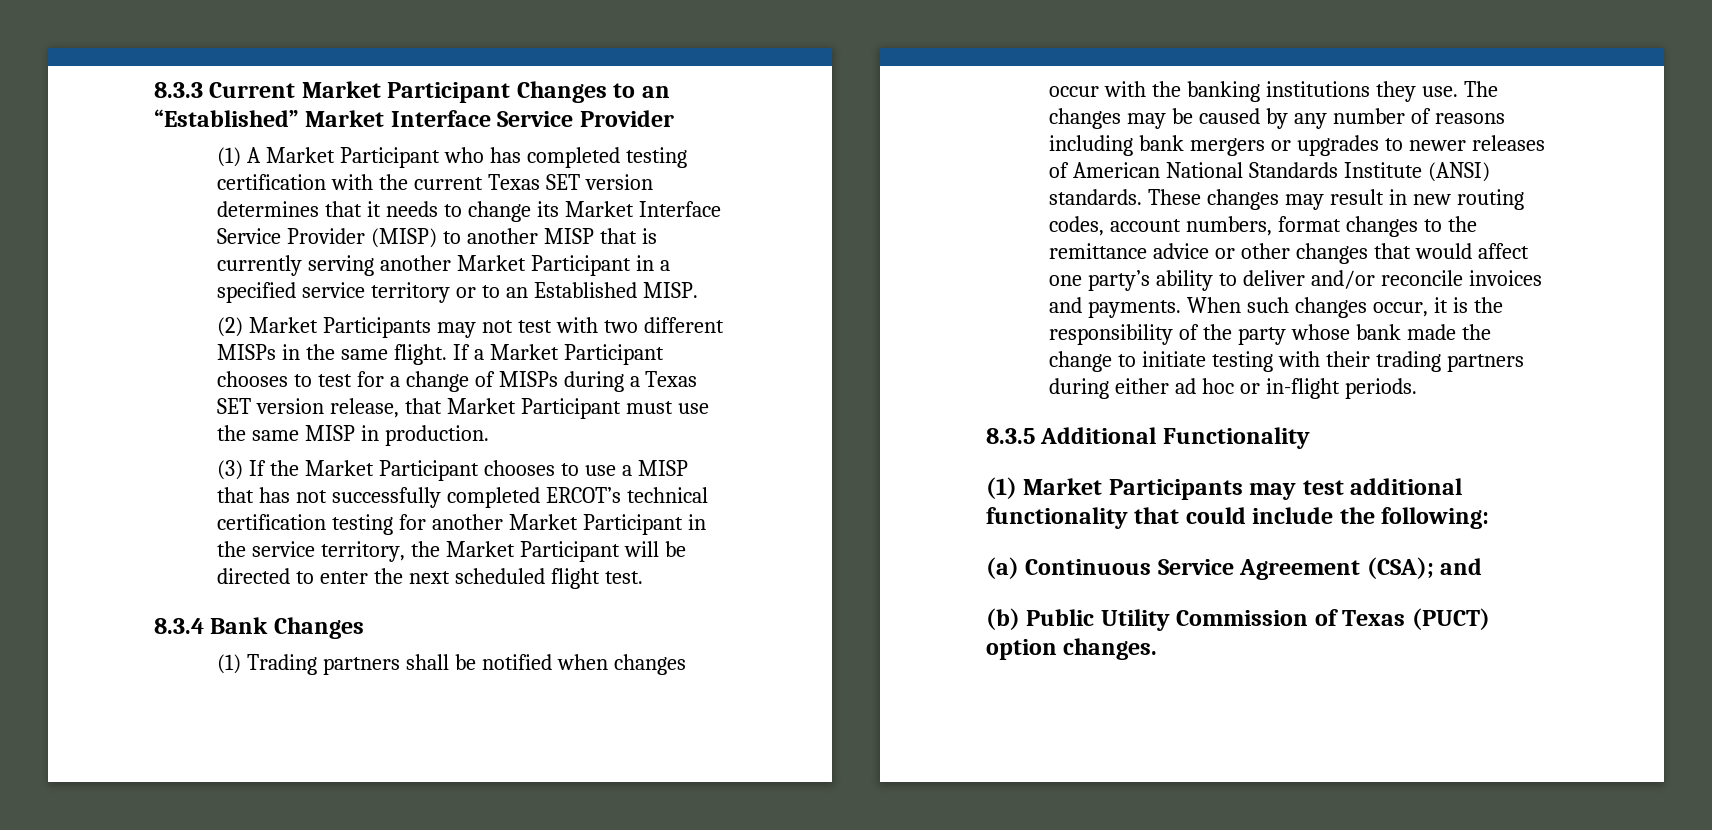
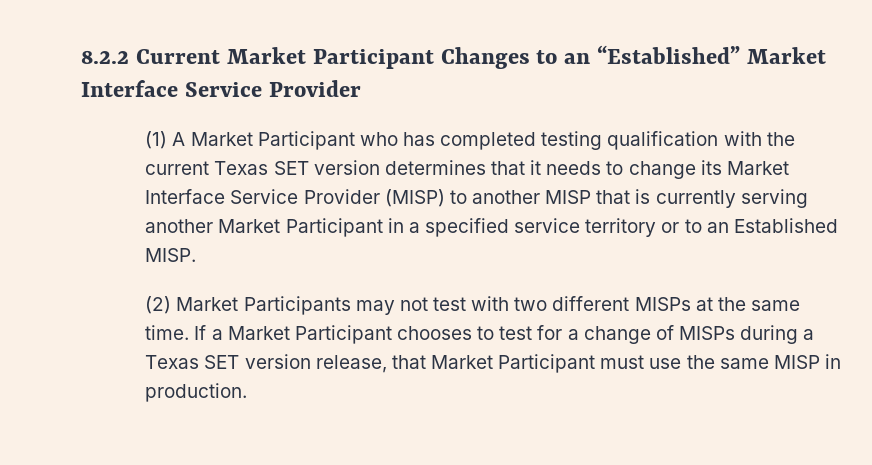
- 8.3.3 Current Market Participant Changes to an “Established” Market Interface Service Provider
+ 8.2.2 Current Market Participant Changes to an “Established” Market Interface Service Provider
- (1) A Market Participant who has completed testing certification with the current Texas SET version determines that it needs to change its Market Interface Service Provider (MISP) to another MISP that is currently serving another Market Participant in a specified service territory or to an Established MISP.
+ (1) A Market Participant who has completed testing qualification with the current Texas SET version determines that it needs to change its Market Interface Service Provider (MISP) to another MISP that is currently serving another Market Participant in a specified service territory or to an Established MISP.
- (2) Market Participants may not test with two different MISPs in the same flight.
+ (2) Market Participants may not test with two different MISPs at the same time.
- (3) If the Market Participant chooses to use a MISP that has not successfully completed ERCOT’s technical certification testing for another Market Participant in the service territory, the Market Participant will be directed to enter the next scheduled flight test.
- 8.3.4 Bank Changes
- (1) Trading partners shall be notified when changes occur with the banking institutions they use. The changes may be caused by any number of reasons including bank mergers or upgrades to newer releases of American National Standards Institute (ANSI) standards. These changes may result in new routing codes, account numbers, format changes to the remittance advice or other changes that would affect one party’s ability to deliver and/or reconcile invoices and payments. When such changes occur, it is the responsibility of the party whose bank made the change to initiate testing with their trading partners during either ad hoc or in-flight periods.
- 8.3.5 Additional Functionality
- (1) Market Participants may test additional functionality that could include the following:
- (a) Continuous Service Agreement (CSA); and
- (b) Public Utility Commission of Texas (PUCT) option changes.

